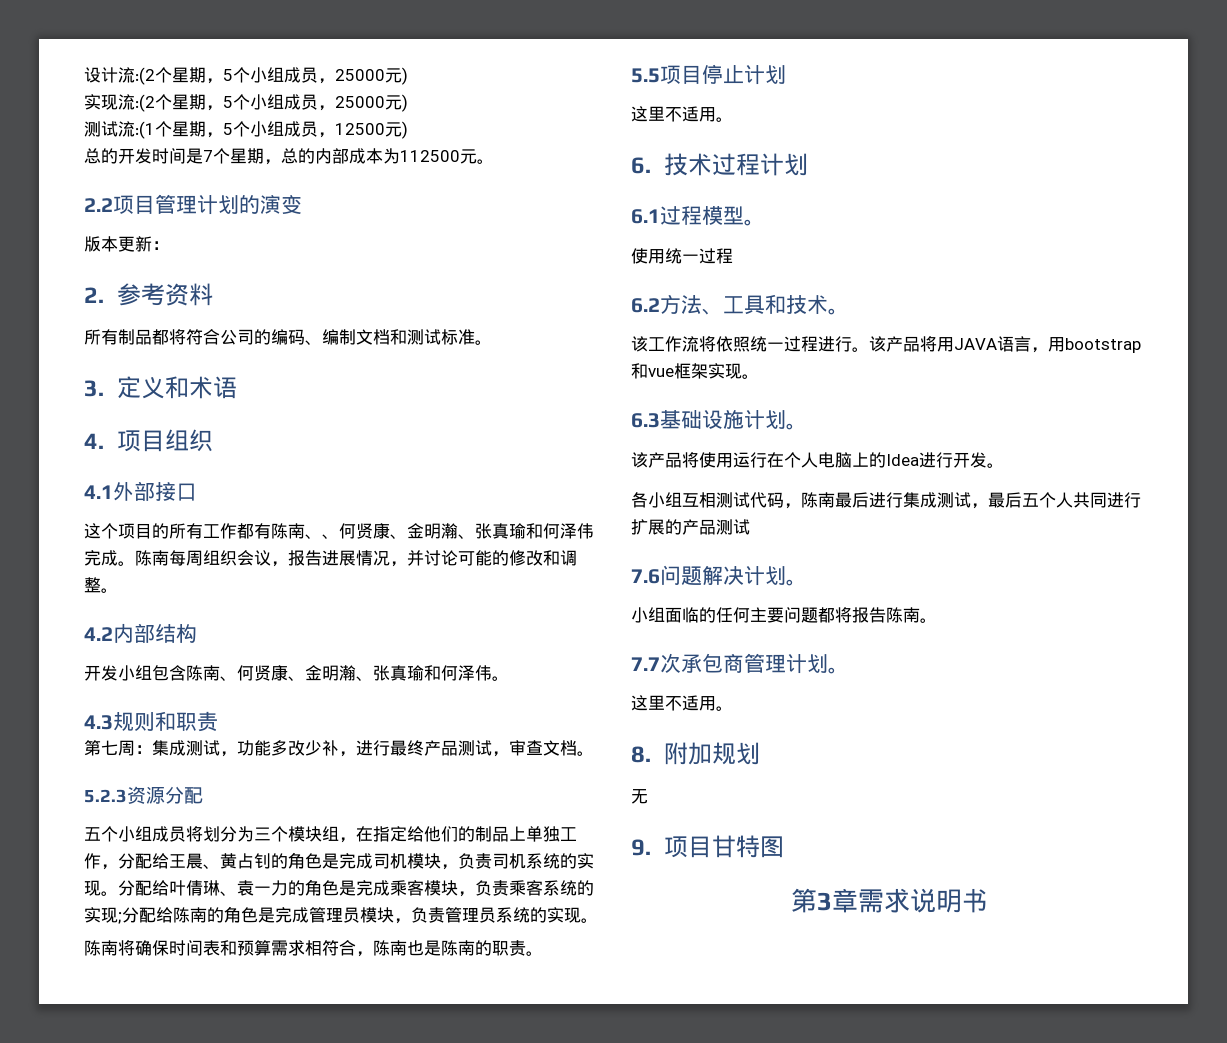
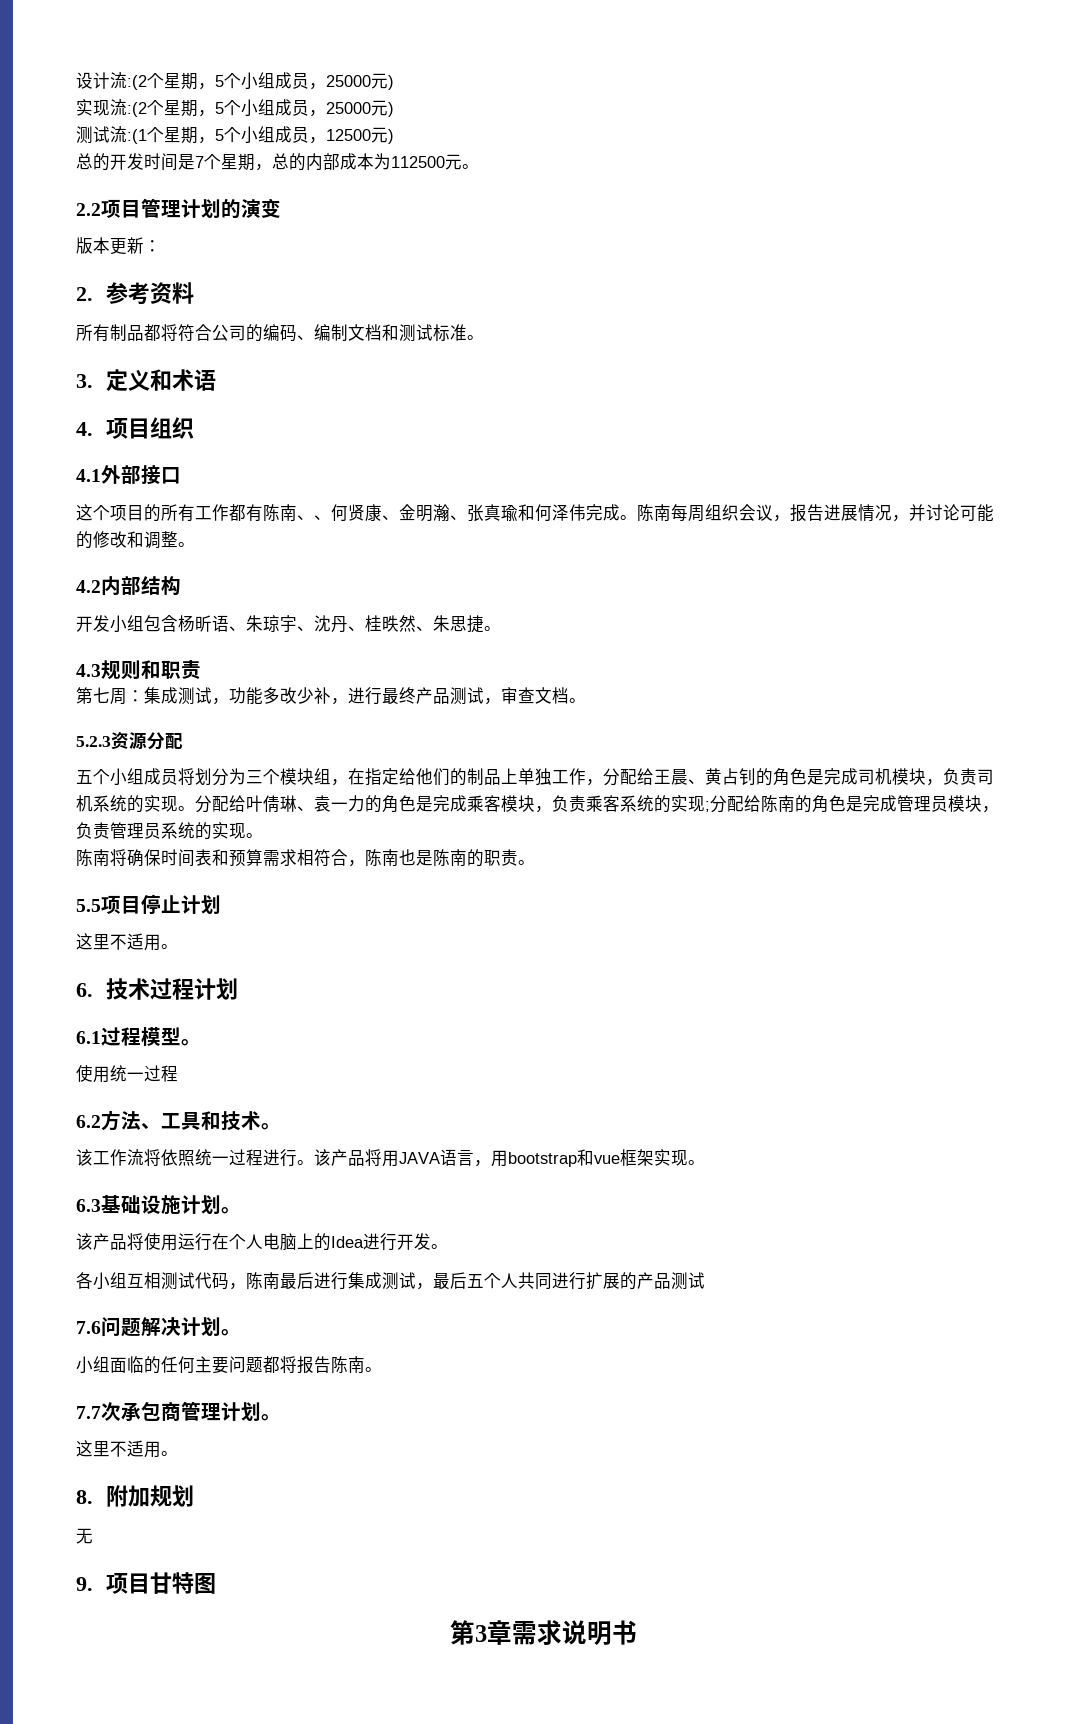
- 开发小组包含陈南、何贤康、金明瀚、张真瑜和何泽伟。
+ 开发小组包含杨昕语、朱琼宇、沈丹、桂昳然、朱思捷。

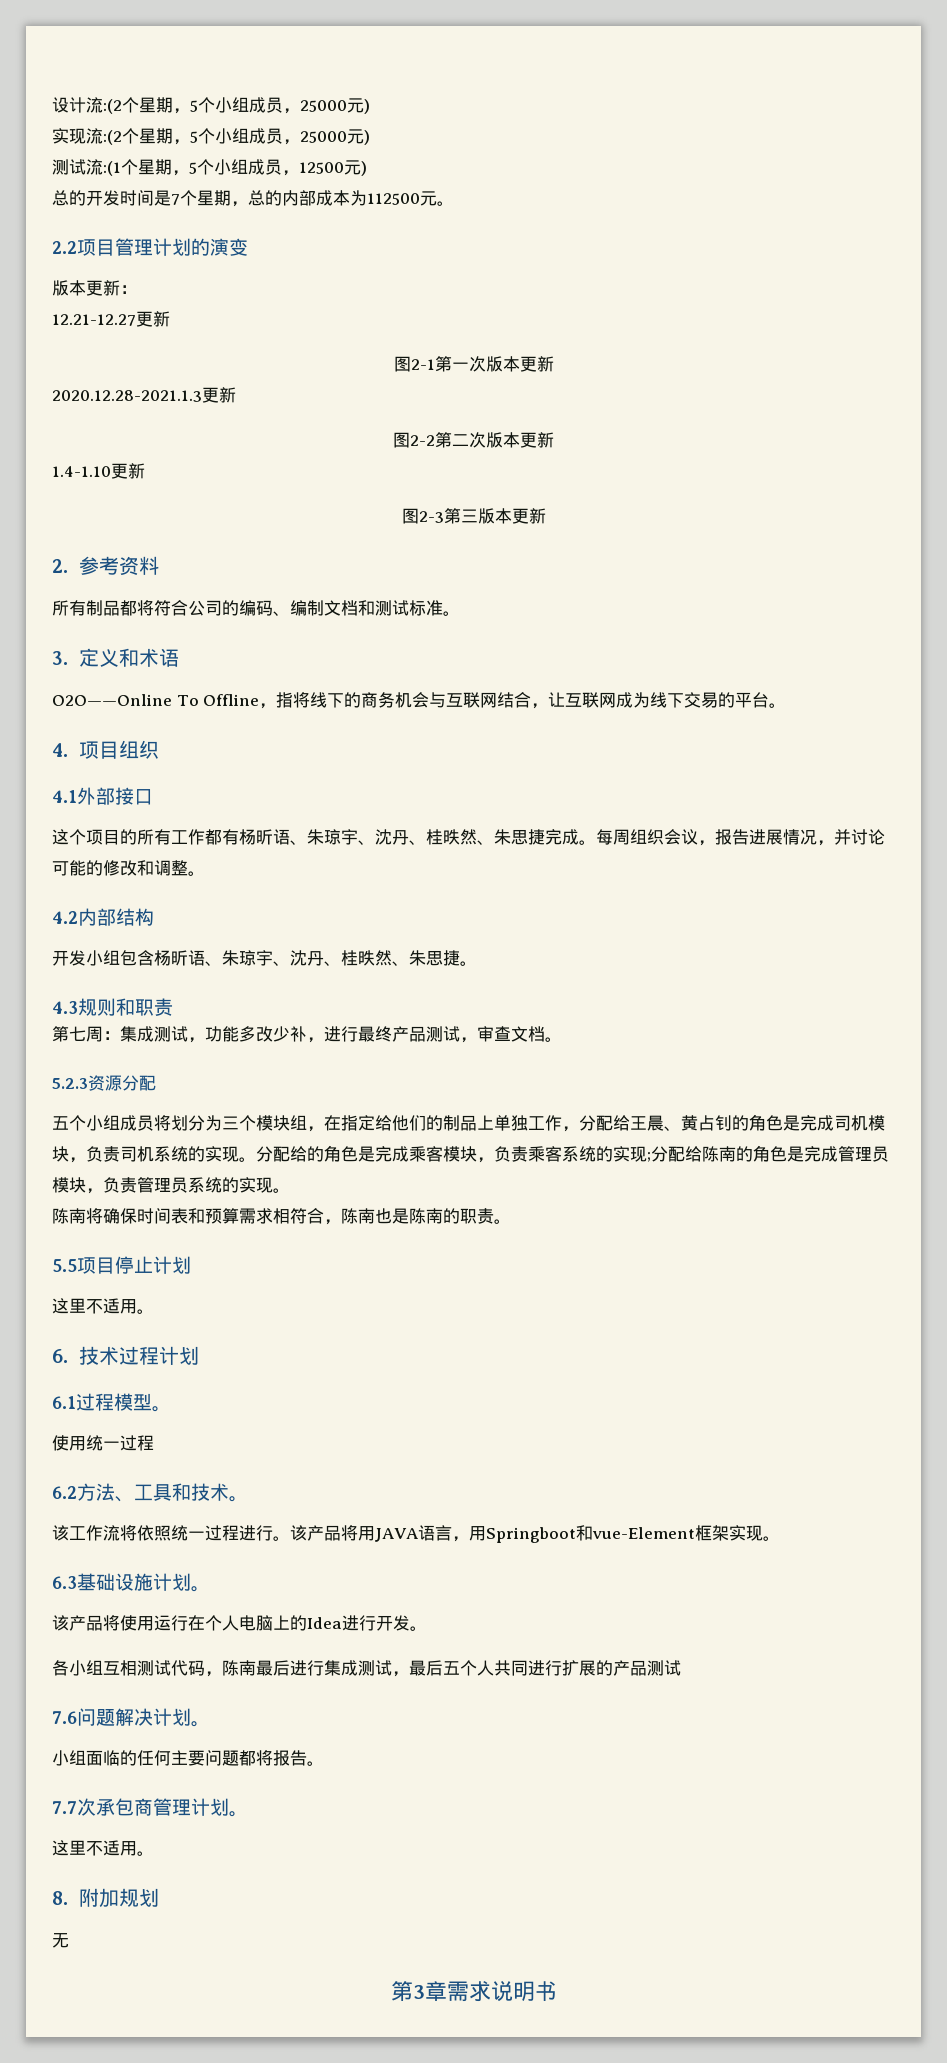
+ 12.21-12.27更新
+ 图2-1第一次版本更新
+ 2020.12.28-2021.1.3更新
+ 图2-2第二次版本更新
+ 1.4-1.10更新
+ 图2-3第三版本更新
+ O2O——Online To Offline，指将线下的商务机会与互联网结合，让互联网成为线下交易的平台。
- 这个项目的所有工作都有陈南、、何贤康、金明瀚、张真瑜和何泽伟完成。陈南每周组织会议，报告进展情况，并讨论可能的修改和调整。
+ 这个项目的所有工作都有杨昕语、朱琼宇、沈丹、桂昳然、朱思捷完成。每周组织会议，报告进展情况，并讨论可能的修改和调整。
- 分配给叶倩琳、袁一力的角色是完成乘客模块，负责乘客系统的实现;分配给陈南的角色是完成管理员模块，负责管理员系统的实现。
+ 分配给的角色是完成乘客模块，负责乘客系统的实现;分配给陈南的角色是完成管理员模块，负责管理员系统的实现。
- 该产品将用JAVA语言，用bootstrap和vue框架实现。
+ 该产品将用JAVA语言，用Springboot和vue-Element框架实现。
- 小组面临的任何主要问题都将报告陈南。
+ 小组面临的任何主要问题都将报告。
- 9.项目甘特图

